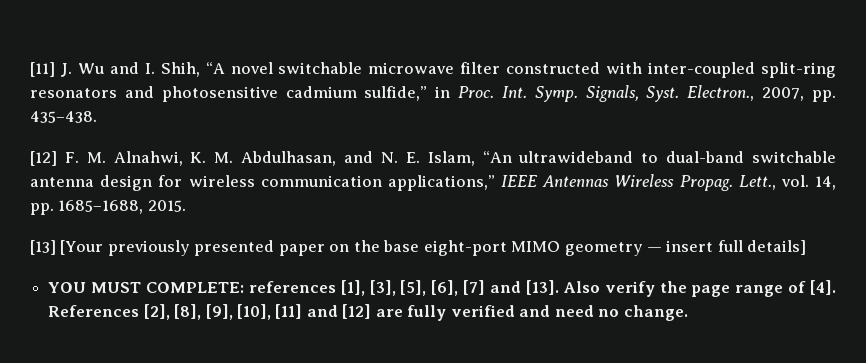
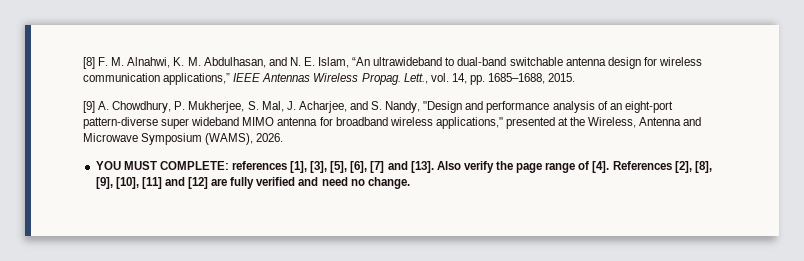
- [11] J. Wu and I. Shih, “A novel switchable microwave filter constructed with inter-coupled split-ring resonators and photosensitive cadmium sulfide,” in Proc. Int. Symp. Signals, Syst. Electron., 2007, pp. 435–438.
- [12] F. M. Alnahwi, K. M. Abdulhasan, and N. E. Islam, “An ultrawideband to dual-band switchable antenna design for wireless communication applications,” IEEE Antennas Wireless Propag.
+ [8] F. M. Alnahwi, K. M. Abdulhasan, and N. E. Islam, “An ultrawideband to dual-band switchable antenna design for wireless communication applications,” IEEE Antennas Wireless Propag.
- [13] [Your previously presented paper on the base eight-port MIMO geometry — insert full details]
+ [9] A. Chowdhury, P. Mukherjee, S. Mal, J. Acharjee, and S. Nandy, "Design and performance analysis of an eight-port pattern-diverse super wideband MIMO antenna for broadband wireless applications," presented at the Wireless, Antenna and Microwave Symposium (WAMS), 2026.

